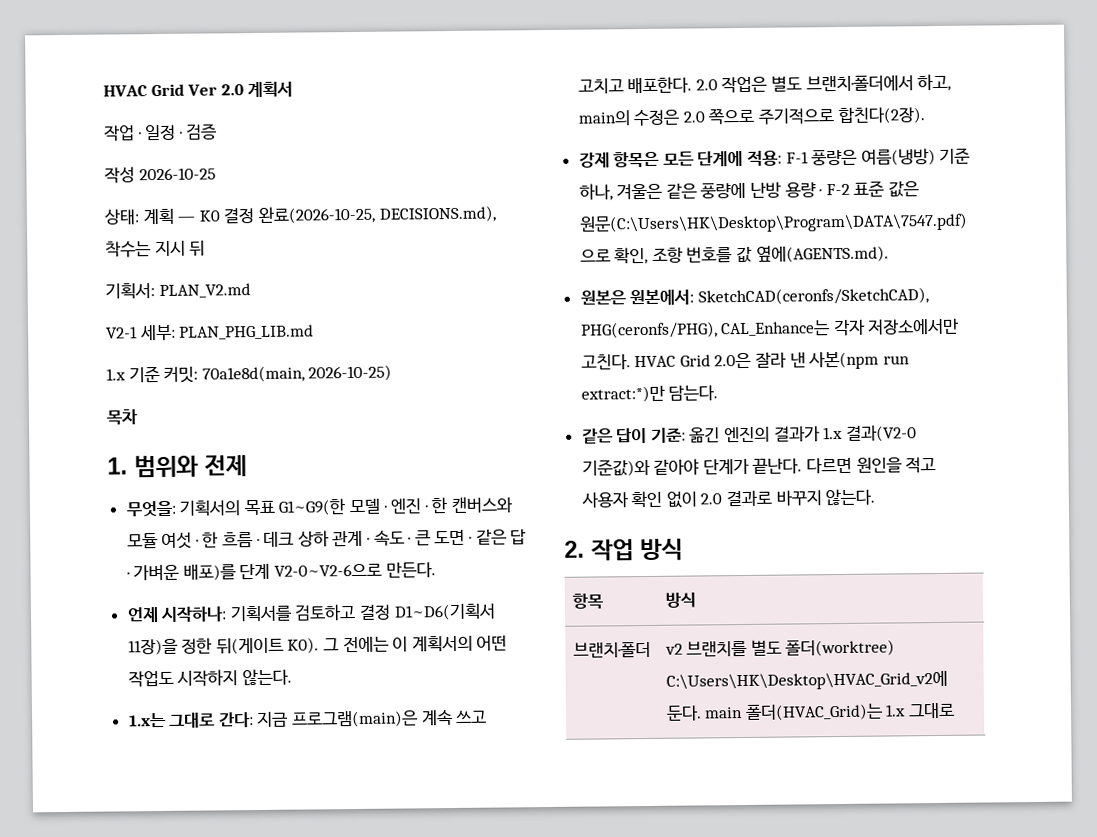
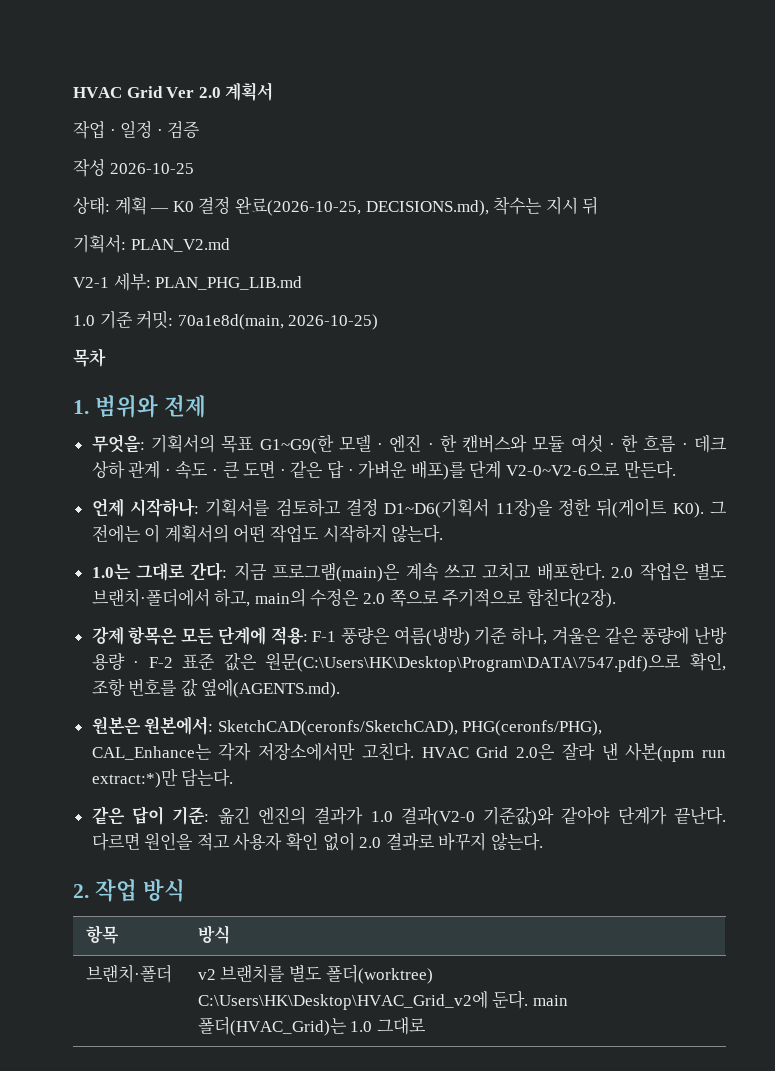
- 1.x 기준 커밋: 70a1e8d(main, 2026-10-25)
+ 1.0 기준 커밋: 70a1e8d(main, 2026-10-25)
- 1.x는 그대로 간다: 지금 프로그램(main)은 계속 쓰고 고치고 배포한다.
+ 1.0는 그대로 간다: 지금 프로그램(main)은 계속 쓰고 고치고 배포한다.
- 같은 답이 기준: 옮긴 엔진의 결과가 1.x 결과(V2-0 기준값)와 같아야 단계가 끝난다.
+ 같은 답이 기준: 옮긴 엔진의 결과가 1.0 결과(V2-0 기준값)와 같아야 단계가 끝난다.
- 브랜치·폴더 | v2 브랜치를 별도 폴더(worktree) C:\Users\HK\Desktop\HVAC_Grid_v2에 둔다. main 폴더(HVAC_Grid)는 1.x 그대로
+ 브랜치·폴더 | v2 브랜치를 별도 폴더(worktree) C:\Users\HK\Desktop\HVAC_Grid_v2에 둔다. main 폴더(HVAC_Grid)는 1.0 그대로

